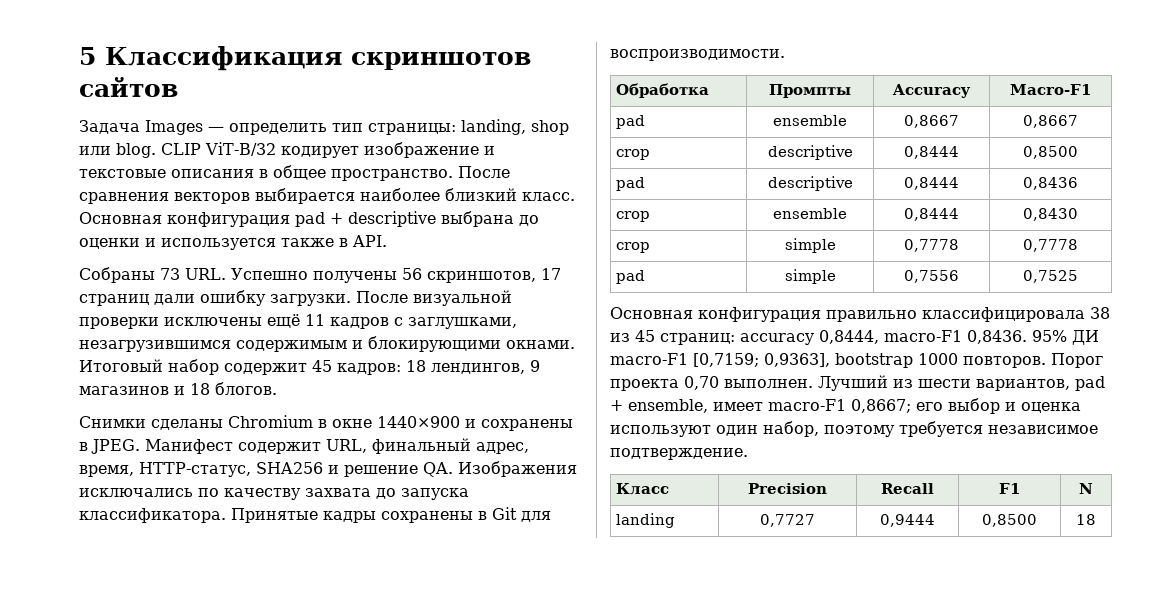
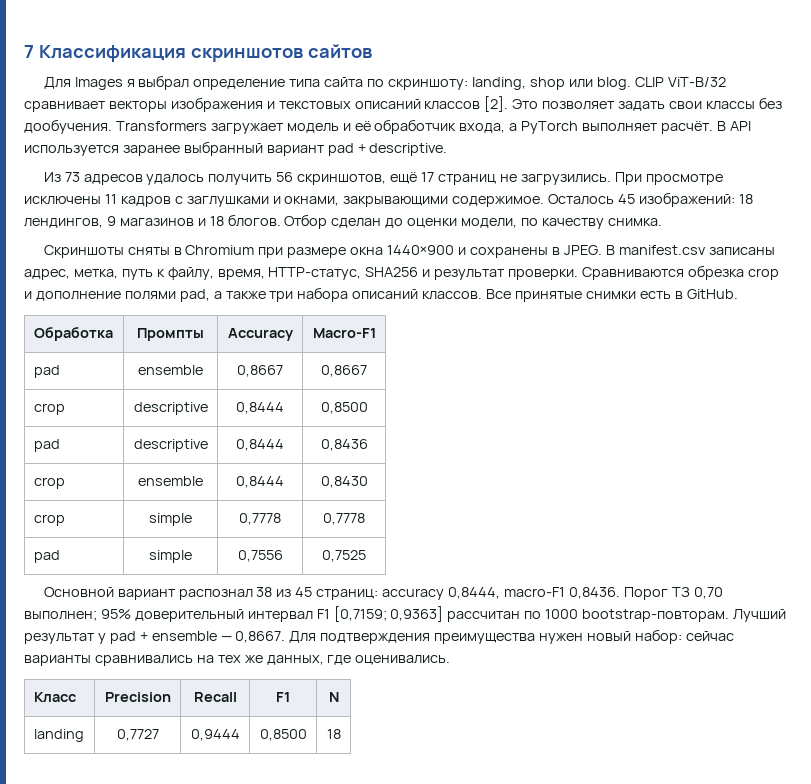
- 5 Классификация скриншотов сайтов
+ 7 Классификация скриншотов сайтов
- Задача Images — определить тип страницы: landing, shop или blog.
+ Для Images я выбрал определение типа сайта по скриншоту: landing, shop или blog.
- CLIP ViT-B/32 кодирует изображение и текстовые описания в общее пространство. После сравнения векторов выбирается наиболее близкий класс. Основная конфигурация pad + descriptive выбрана до оценки и используется также в API.
- Собраны 73 URL. Успешно получены 56 скриншотов, 17 страниц дали ошибку загрузки. После визуальной проверки исключены ещё 11 кадров с заглушками, незагрузившимся содержимым и блокирующими окнами. Итоговый набор содержит 45 кадров: 18 лендингов, 9 магазинов и 18 блогов.
- Снимки сделаны Chromium в окне 1440×900 и сохранены в JPEG.
+ CLIP ViT-B/32 сравнивает векторы изображения и текстовых описаний классов [2]. Это позволяет задать свои классы без дообучения. Transformers загружает модель и её обработчик входа, а PyTorch выполняет расчёт. В API используется заранее выбранный вариант pad + descriptive.
+ Из 73 адресов удалось получить 56 скриншотов, ещё 17 страниц не загрузились. При просмотре исключены 11 кадров с заглушками и окнами, закрывающими содержимое. Осталось 45 изображений: 18 лендингов, 9 магазинов и 18 блогов. Отбор сделан до оценки модели, по качеству снимка.
+ Скриншоты сняты в Chromium при размере окна 1440×900 и сохранены в JPEG.
- Манифест содержит URL, финальный адрес, время, HTTP-статус, SHA256 и решение QA. Изображения исключались по качеству захвата до запуска классификатора. Принятые кадры сохранены в Git для воспроизводимости.
+ В manifest.csv записаны адрес, метка, путь к файлу, время, HTTP-статус, SHA256 и результат проверки. Сравниваются обрезка crop и дополнение полями pad, а также три набора описаний классов. Все принятые снимки есть в GitHub.
- Основная конфигурация правильно классифицировала 38 из 45 страниц: accuracy 0,8444, macro-F1 0,8436.
+ Основной вариант распознал 38 из 45 страниц: accuracy 0,8444, macro-F1 0,8436.
- 95% ДИ macro-F1 [0,7159; 0,9363], bootstrap 1000 повторов. Порог проекта 0,70 выполнен. Лучший из шести вариантов, pad + ensemble, имеет macro-F1 0,8667; его выбор и оценка используют один набор, поэтому требуется независимое подтверждение.
+ Порог ТЗ 0,70 выполнен; 95% доверительный интервал F1 [0,7159; 0,9363] рассчитан по 1000 bootstrap-повторам. Лучший результат у pad + ensemble — 0,8667. Для подтверждения преимущества нужен новый набор: сейчас варианты сравнивались на тех же данных, где оценивались.

